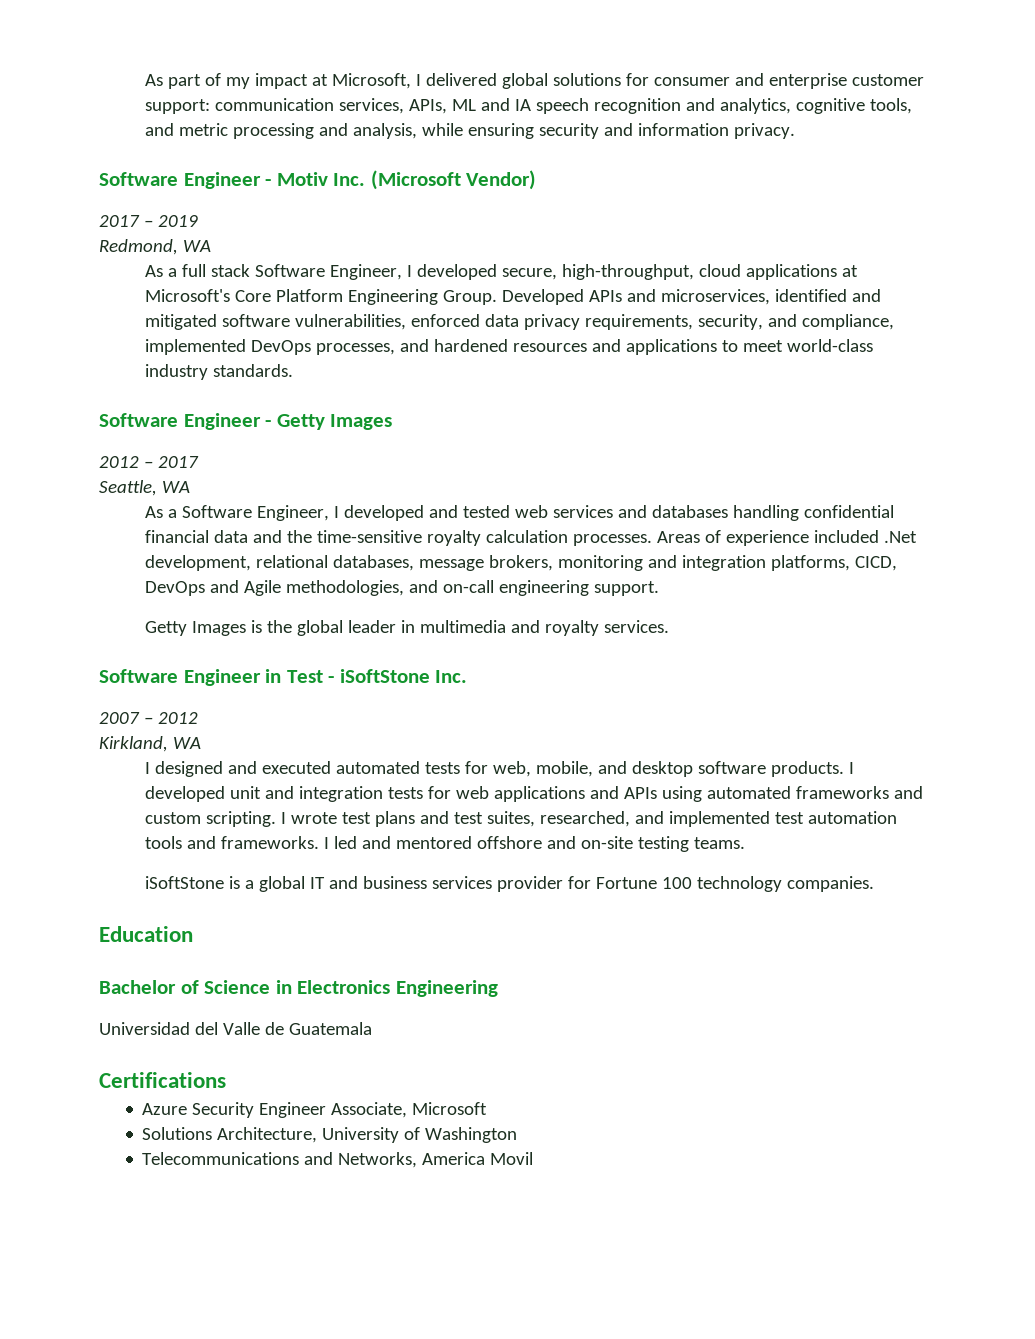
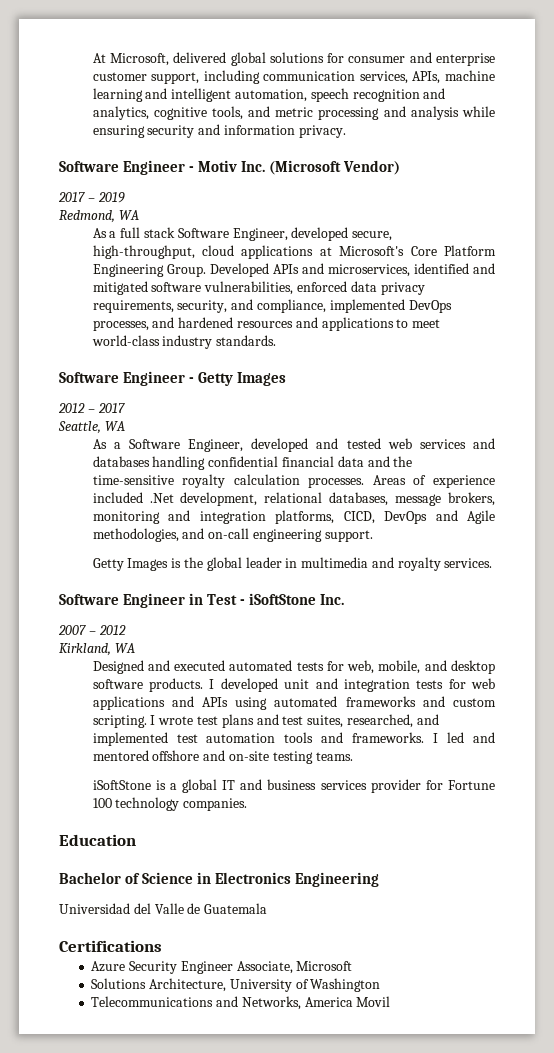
- As part of my impact at Microsoft, I delivered global solutions for consumer and enterprise customer support: communication services, APIs, ML and IA speech recognition and analytics, cognitive tools, and metric processing and analysis, while ensuring security and information privacy.
+ At Microsoft, delivered global solutions for consumer and enterprise customer support, including communication services, APIs, machine learning and intelligent automation, speech recognition and analytics, cognitive tools, and metric processing and analysis while ensuring security and information privacy.
- As a full stack Software Engineer, I developed secure, high-throughput, cloud applications at Microsoft's Core Platform Engineering Group.
+ As a full stack Software Engineer, developed secure, high-throughput, cloud applications at Microsoft's Core Platform Engineering Group.
- As a Software Engineer, I developed and tested web services and databases handling confidential financial data and the time-sensitive royalty calculation processes.
+ As a Software Engineer, developed and tested web services and databases handling confidential financial data and the time-sensitive royalty calculation processes.
- I designed and executed automated tests for web, mobile, and desktop software products.
+ Designed and executed automated tests for web, mobile, and desktop software products.

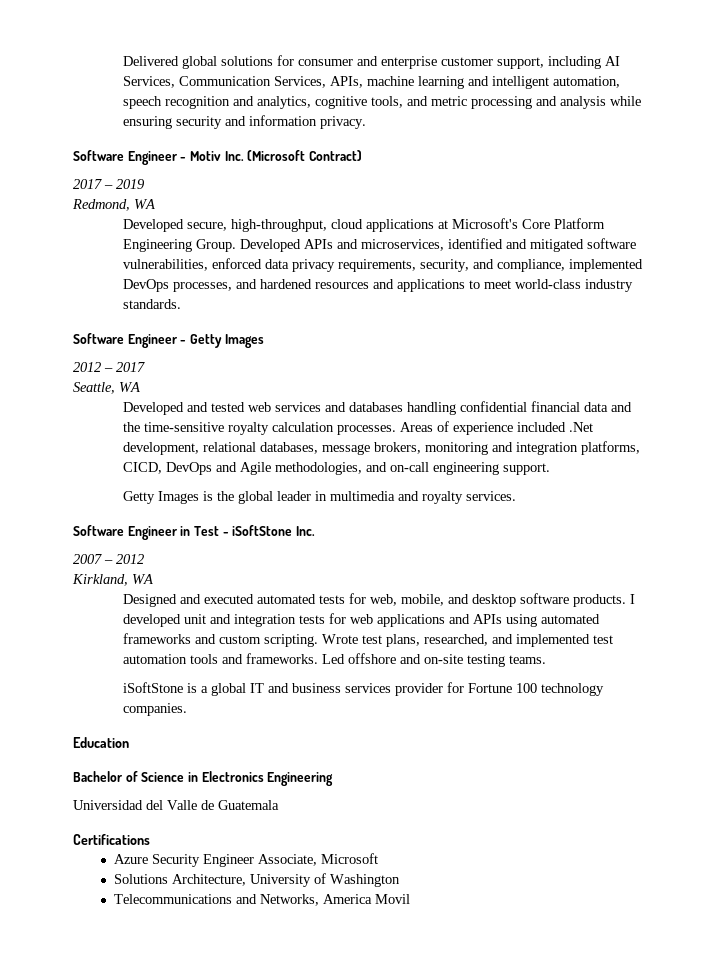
- At Microsoft, delivered global solutions for consumer and enterprise customer support, including communication services, APIs, machine learning and intelligent automation, speech recognition and analytics, cognitive tools, and metric processing and analysis while ensuring security and information privacy.
+ Delivered global solutions for consumer and enterprise customer support, including AI Services, Communication Services, APIs, machine learning and intelligent automation, speech recognition and analytics, cognitive tools, and metric processing and analysis while ensuring security and information privacy.
- Software Engineer - Motiv Inc. (Microsoft Vendor)
+ Software Engineer - Motiv Inc. (Microsoft Contract)
- As a full stack Software Engineer, developed secure, high-throughput, cloud applications at Microsoft's Core Platform Engineering Group.
+ Developed secure, high-throughput, cloud applications at Microsoft's Core Platform Engineering Group.
- As a Software Engineer, developed and tested web services and databases handling confidential financial data and the time-sensitive royalty calculation processes.
+ Developed and tested web services and databases handling confidential financial data and the time-sensitive royalty calculation processes.
- I wrote test plans and test suites, researched, and implemented test automation tools and frameworks.
+ Wrote test plans, researched, and implemented test automation tools and frameworks.
- I led and mentored offshore and on-site testing teams.
+ Led offshore and on-site testing teams.

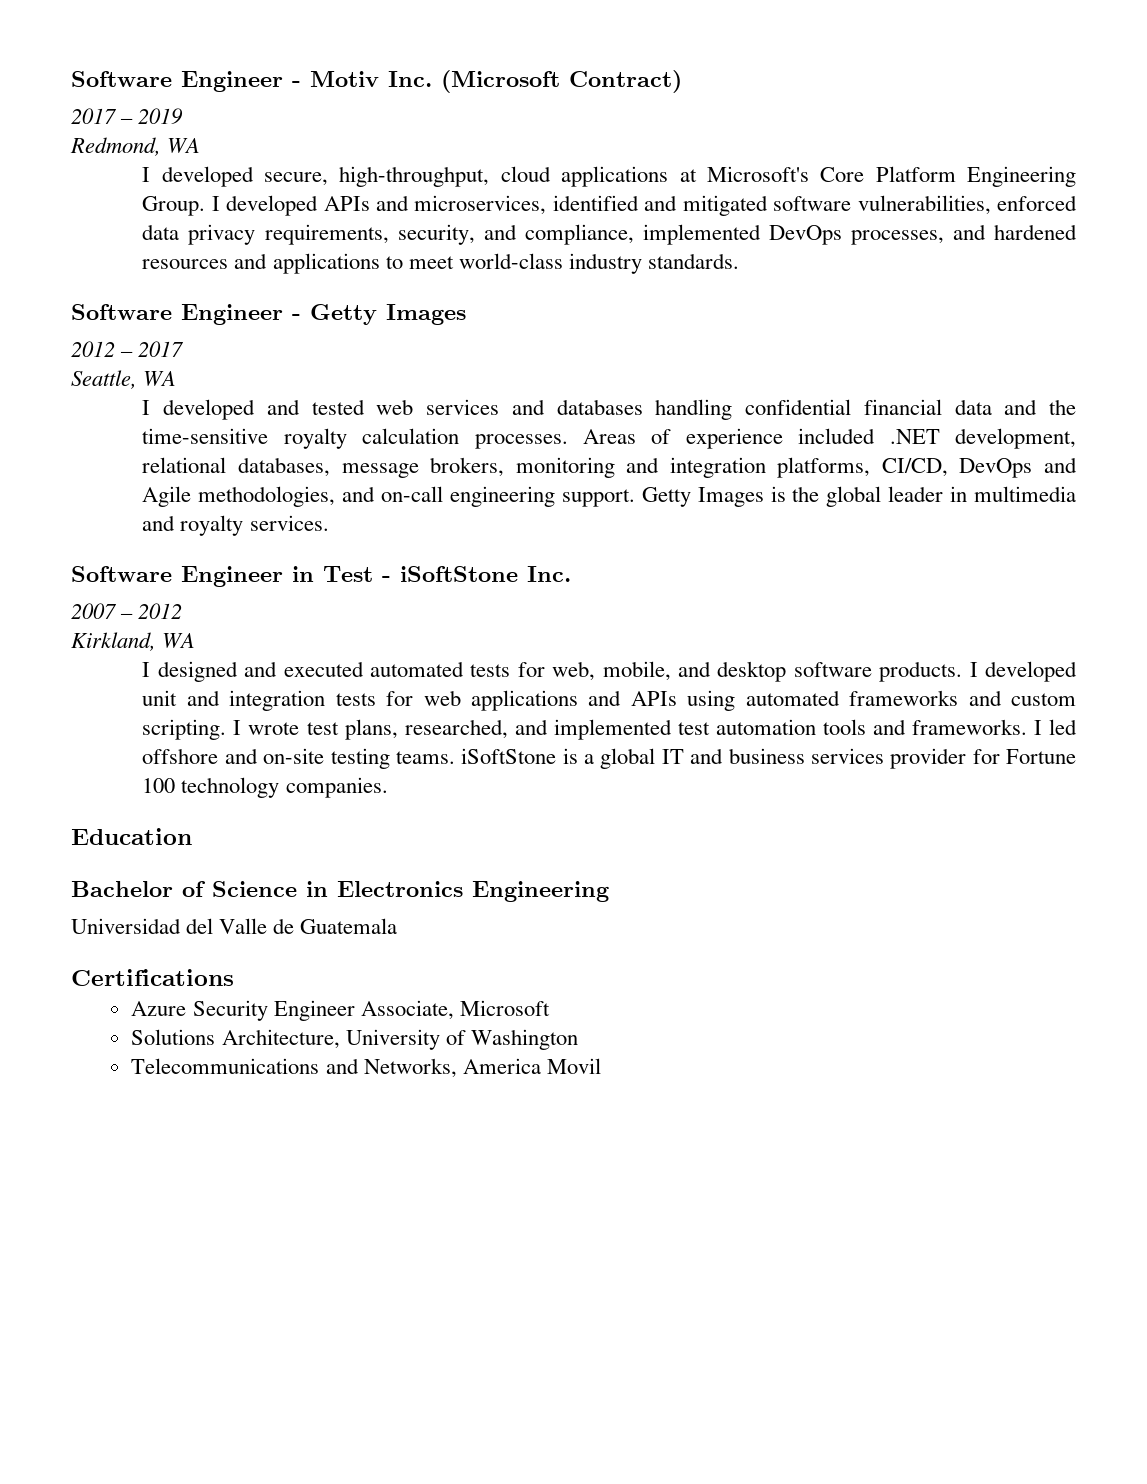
- Delivered global solutions for consumer and enterprise customer support, including AI Services, Communication Services, APIs, machine learning and intelligent automation, speech recognition and analytics, cognitive tools, and metric processing and analysis while ensuring security and information privacy.
- Developed secure, high-throughput, cloud applications at Microsoft's Core Platform Engineering Group.
+ I developed secure, high-throughput, cloud applications at Microsoft's Core Platform Engineering Group.
- Developed APIs and microservices, identified and mitigated software vulnerabilities, enforced data privacy requirements, security, and compliance, implemented DevOps processes, and hardened resources and applications to meet world-class industry standards.
+ I developed APIs and microservices, identified and mitigated software vulnerabilities, enforced data privacy requirements, security, and compliance, implemented DevOps processes, and hardened resources and applications to meet world-class industry standards.
- Developed and tested web services and databases handling confidential financial data and the time-sensitive royalty calculation processes.
+ I developed and tested web services and databases handling confidential financial data and the time-sensitive royalty calculation processes.
- Areas of experience included .Net development, relational databases, message brokers, monitoring and integration platforms, CICD, DevOps and Agile methodologies, and on-call engineering support.
- Getty Images is the global leader in multimedia and royalty services.
+ Areas of experience included .NET development, relational databases, message brokers, monitoring and integration platforms, CI/CD, DevOps and Agile methodologies, and on-call engineering support. Getty Images is the global leader in multimedia and royalty services.
- Designed and executed automated tests for web, mobile, and desktop software products.
+ I designed and executed automated tests for web, mobile, and desktop software products.
- Wrote test plans, researched, and implemented test automation tools and frameworks.
+ I wrote test plans, researched, and implemented test automation tools and frameworks.
- Led offshore and on-site testing teams.
- iSoftStone is a global IT and business services provider for Fortune 100 technology companies.
+ I led offshore and on-site testing teams. iSoftStone is a global IT and business services provider for Fortune 100 technology companies.

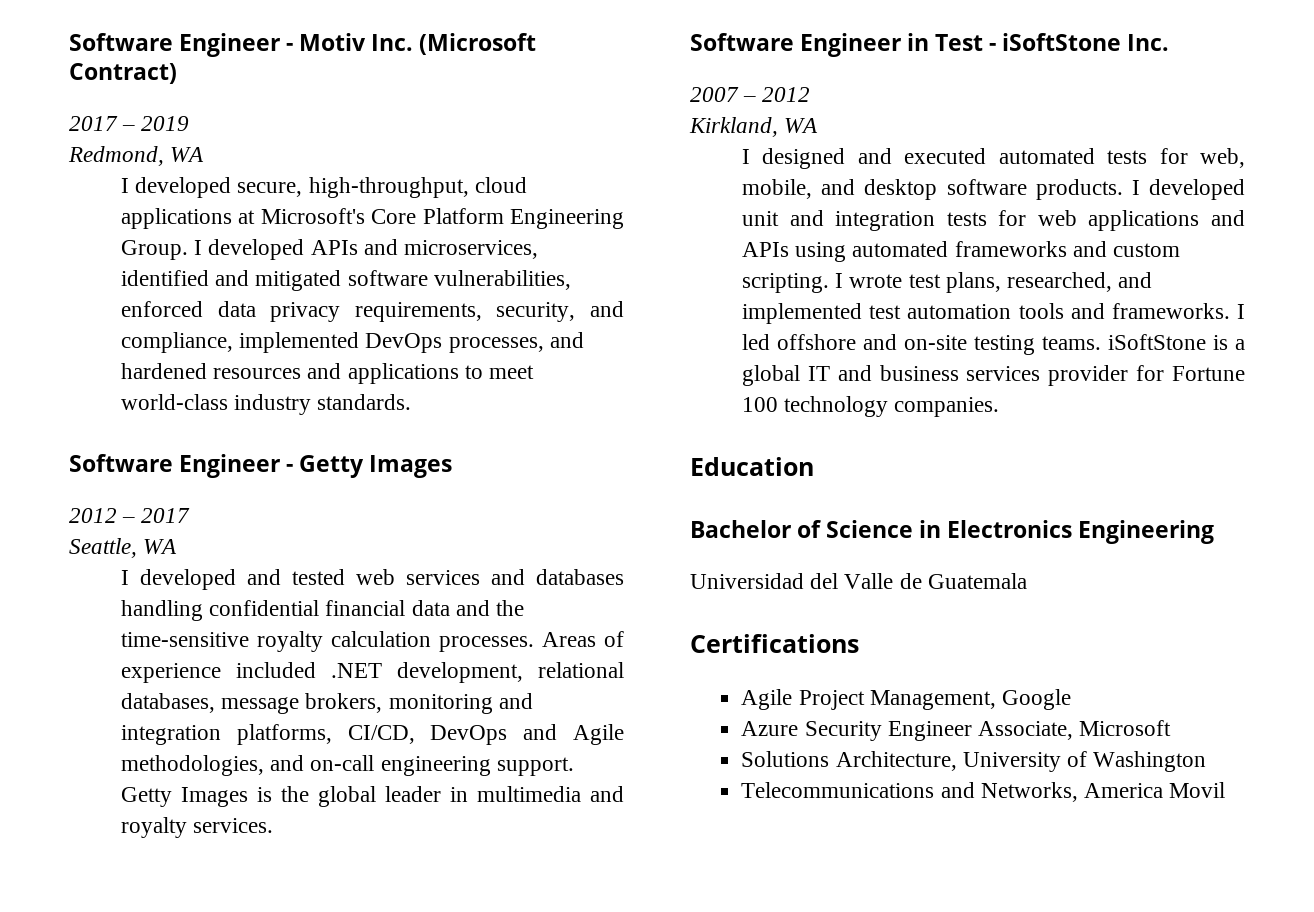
+ Agile Project Management, Google

